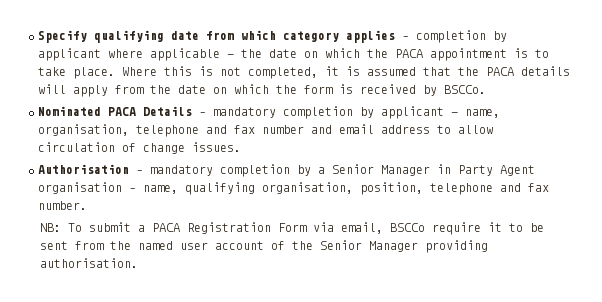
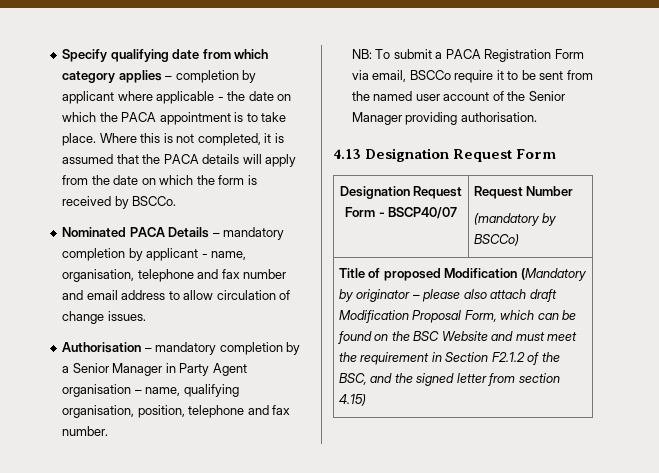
+ 4.13 Designation Request Form
+ Designation Request Form - BSCP40/07 | Request Number
+ (mandatory by BSCCo)
+ Title of proposed Modification (Mandatory by originator – please also attach draft Modification Proposal Form, which can be found on the BSC Website and must meet the requirement in Section F2.1.2 of the BSC, and the signed letter from section 4.15)

